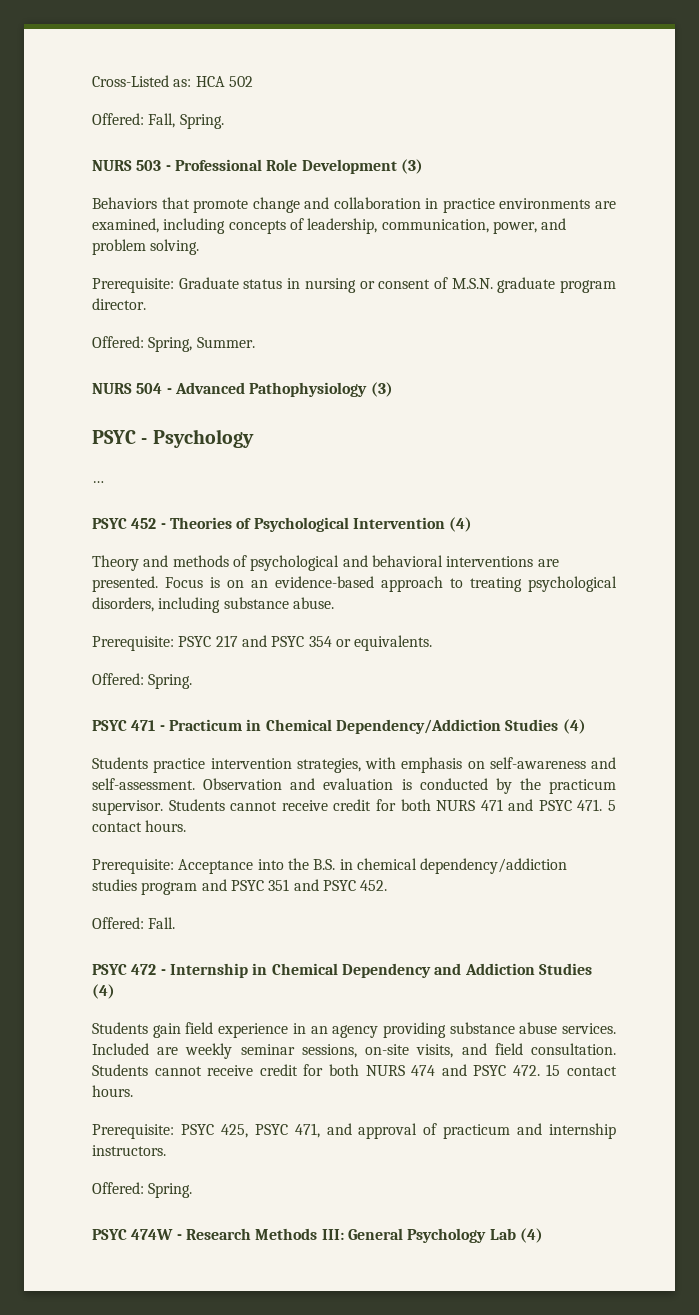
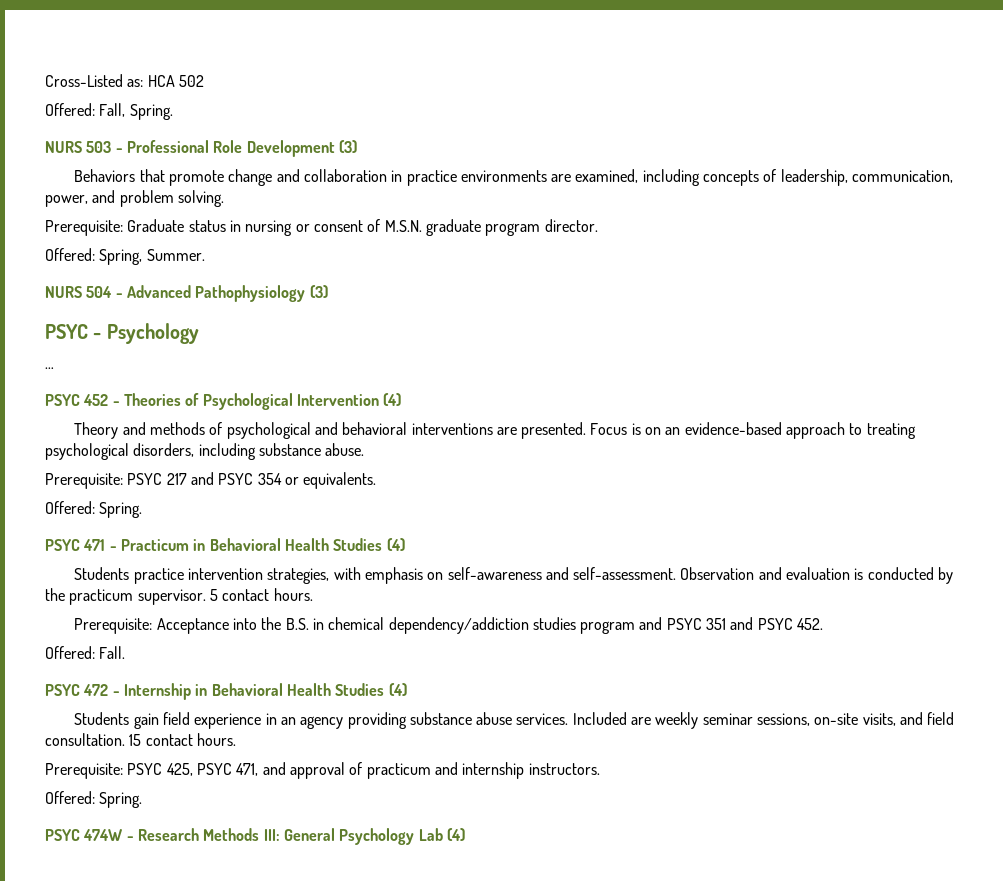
- PSYC 471 - Practicum in Chemical Dependency/Addiction Studies (4)
+ PSYC 471 - Practicum in Behavioral Health Studies (4)
- Students cannot receive credit for both NURS 471 and PSYC 471. 5 contact hours.
+ 5 contact hours.
- PSYC 472 - Internship in Chemical Dependency and Addiction Studies (4)
+ PSYC 472 - Internship in Behavioral Health Studies (4)
- Students cannot receive credit for both NURS 474 and PSYC 472. 15 contact hours.
+ 15 contact hours.

